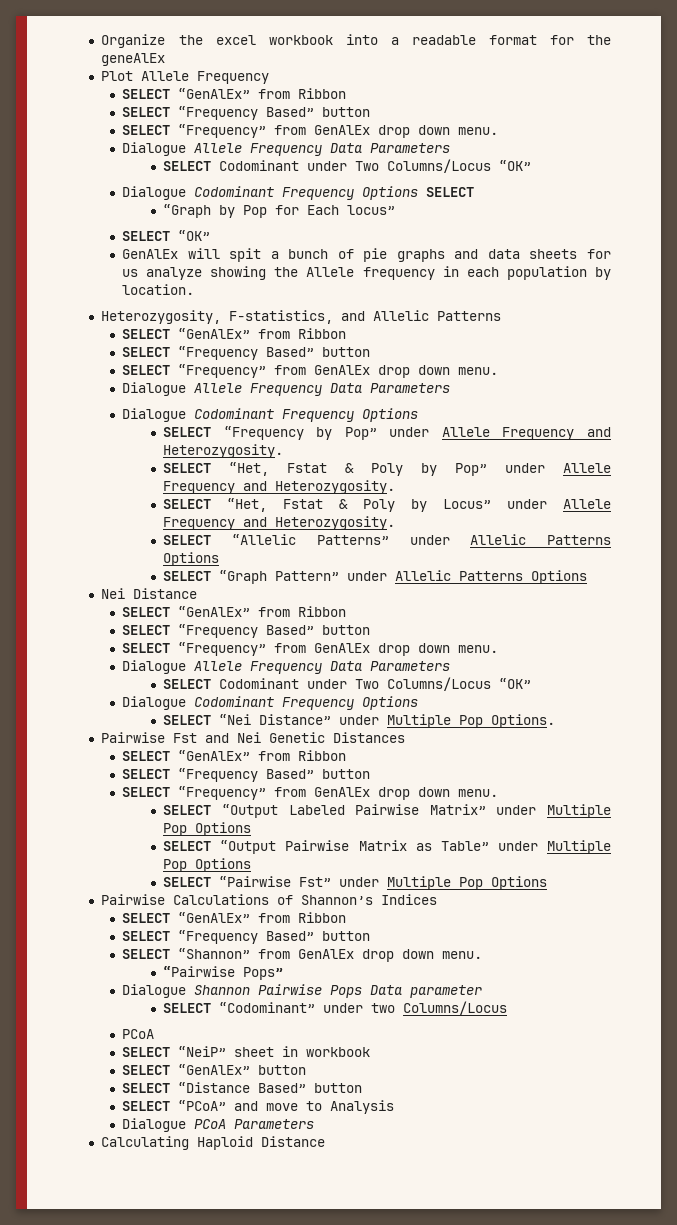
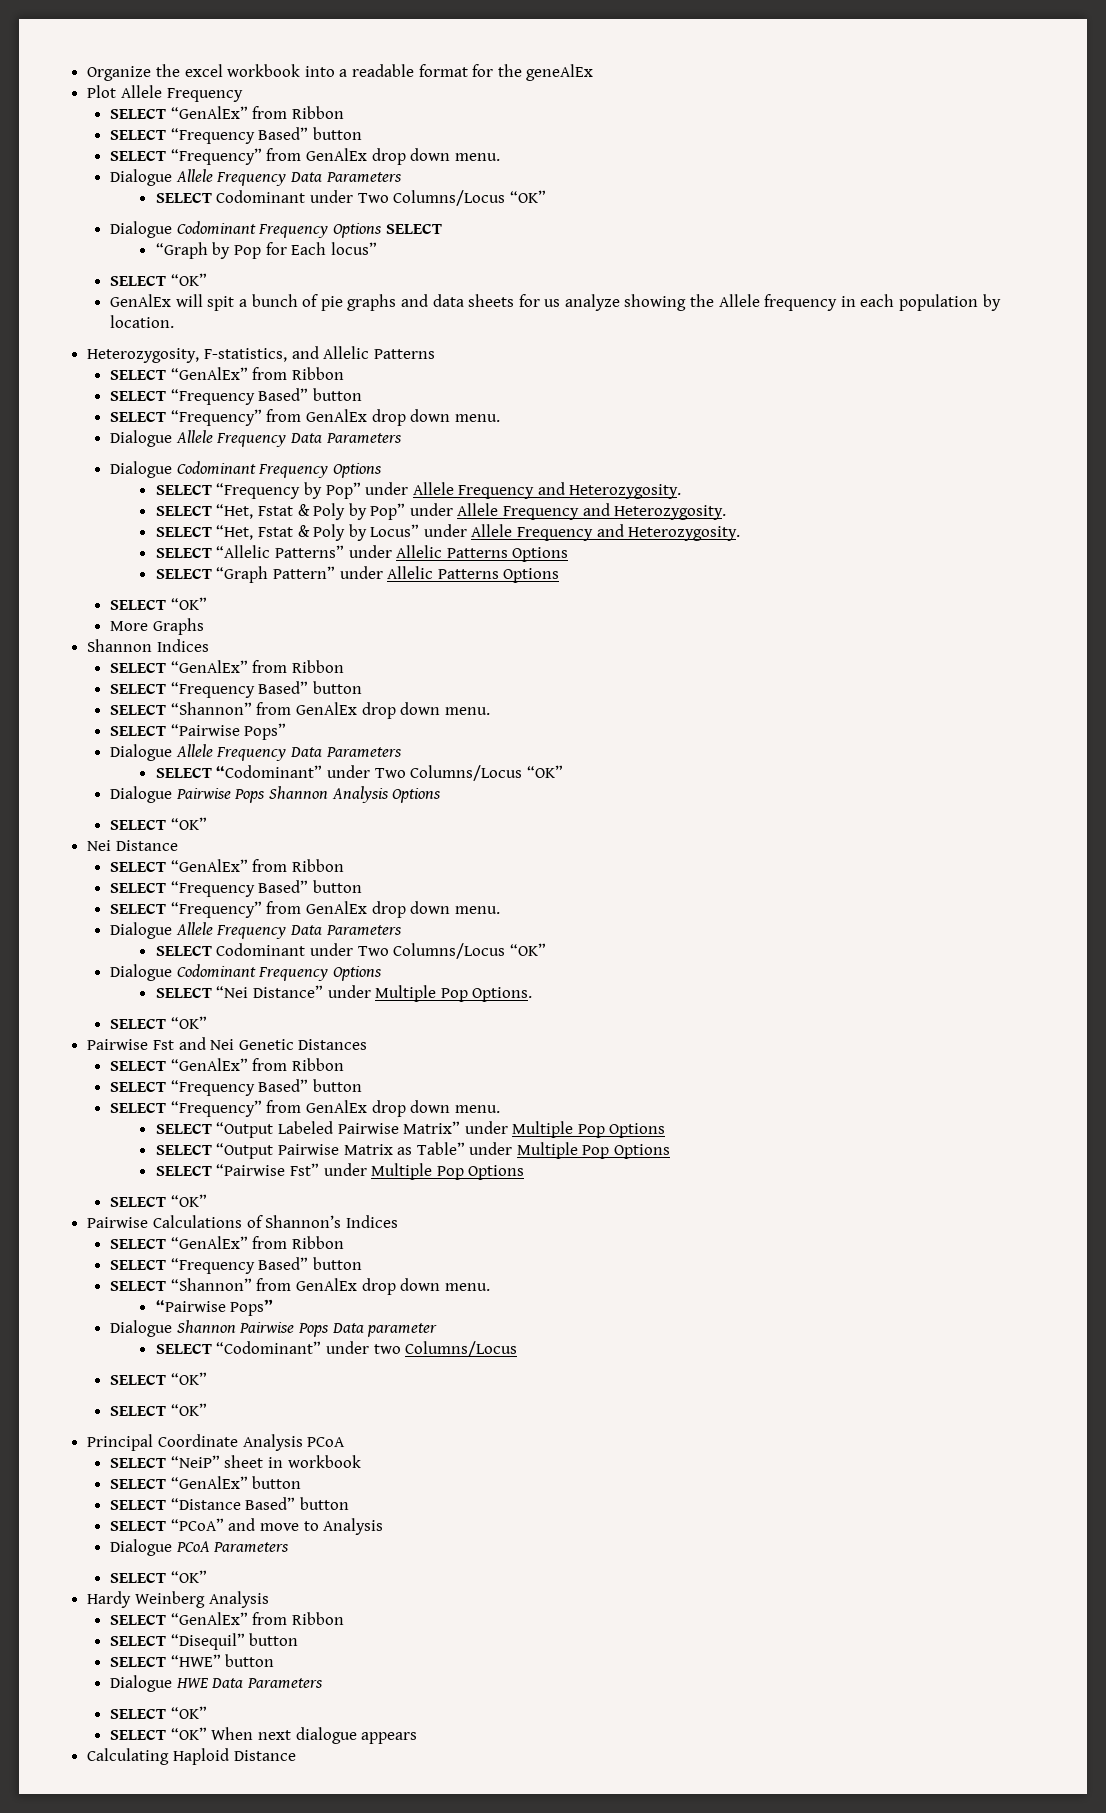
  SELECT “Graph Pattern” under Allelic Patterns Options
+ SELECT “OK”
+ More Graphs
+ Shannon Indices
+ SELECT “GenAlEx” from Ribbon
+ SELECT “Frequency Based” button
+ SELECT “Shannon” from GenAlEx drop down menu.
+ SELECT “Pairwise Pops”
+ Dialogue Allele Frequency Data Parameters
+ SELECT “Codominant” under Two Columns/Locus “OK”
+ Dialogue Pairwise Pops Shannon Analysis Options
+ SELECT “OK”
  SELECT “Nei Distance” under Multiple Pop Options.
+ SELECT “OK”
  SELECT “Pairwise Fst” under Multiple Pop Options
+ SELECT “OK”
  SELECT “Codominant” under two Columns/Locus
- PCoA
+ SELECT “OK”
+ SELECT “OK”
+ Principal Coordinate Analysis PCoA
  Dialogue PCoA Parameters
+ SELECT “OK”
+ Hardy Weinberg Analysis
+ SELECT “GenAlEx” from Ribbon
+ SELECT “Disequil” button
+ SELECT “HWE” button
+ Dialogue HWE Data Parameters
+ SELECT “OK”
+ SELECT “OK” When next dialogue appears

